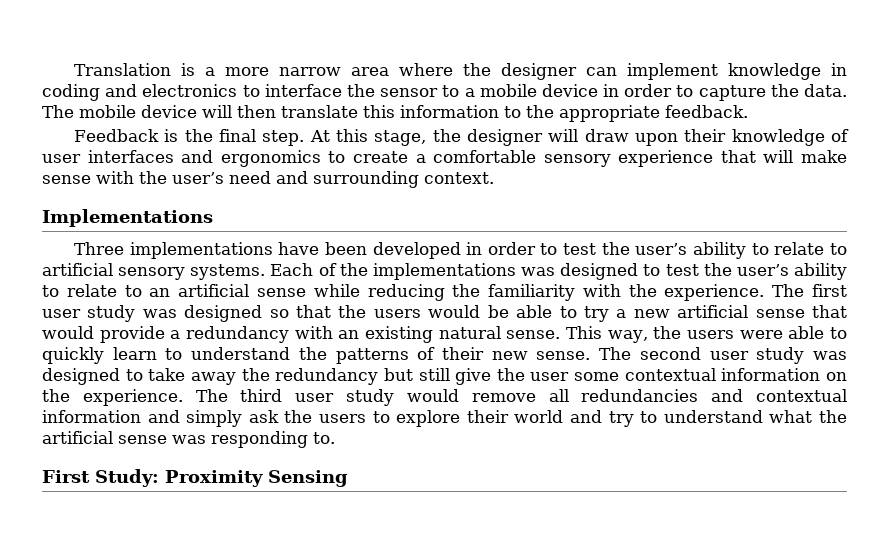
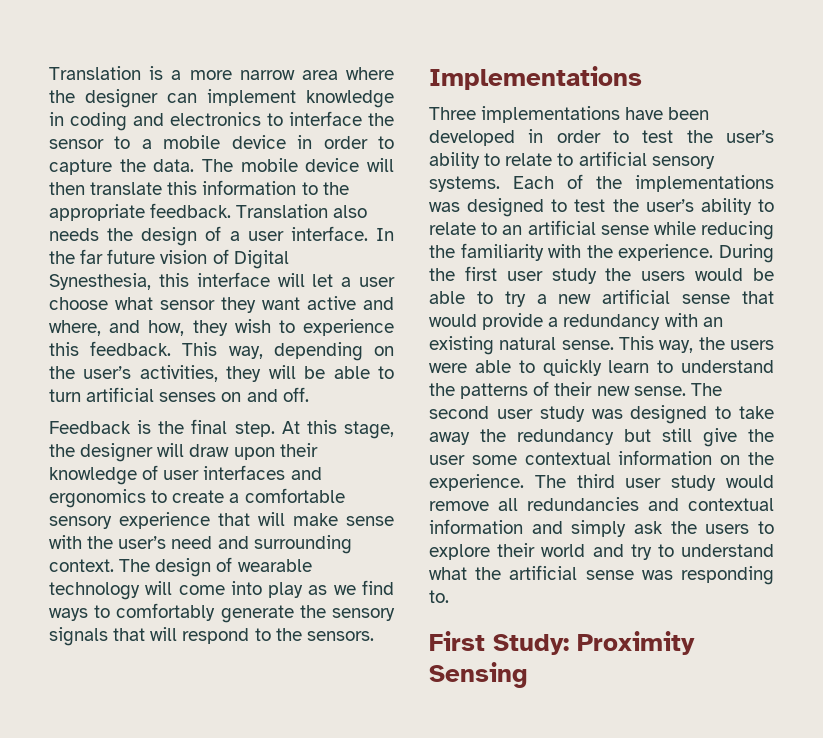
+ Translation also needs the design of a user interface. In the far future vision of Digital Synesthesia, this interface will let a user choose what sensor they want active and where, and how, they wish to experience this feedback. This way, depending on the user’s activities, they will be able to turn artificial senses on and off.
+ The design of wearable technology will come into play as we find ways to comfortably generate the sensory signals that will respond to the sensors.
- The first user study was designed so that the users would be able to try a new artificial sense that would provide a redundancy with an existing natural sense.
+ During the first user study the users would be able to try a new artificial sense that would provide a redundancy with an existing natural sense.

